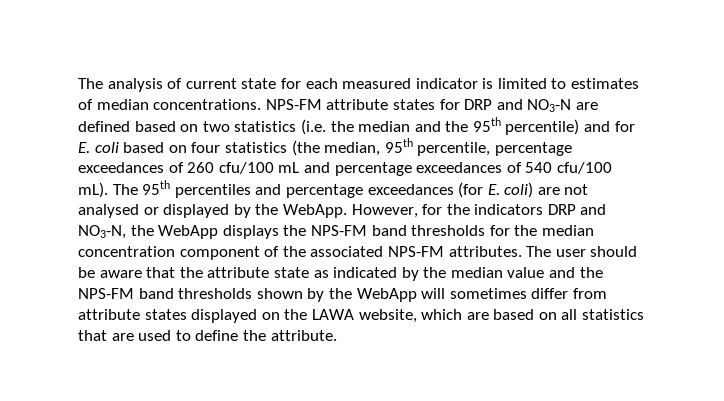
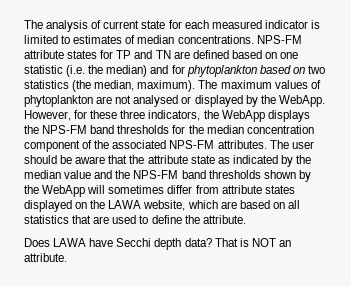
- NPS-FM attribute states for DRP and NO3-N are defined based on two statistics (i.e. the median and the 95th percentile) and for E. coli based on four statistics (the median, 95th percentile, percentage exceedances of 260 cfu/100 mL and percentage exceedances of 540 cfu/100 mL). The 95th percentiles and percentage exceedances (for E. coli) are not analysed or displayed by the WebApp.
+ NPS-FM attribute states for TP and TN are defined based on one statistic (i.e. the median) and for phytoplankton based on two statistics (the median, maximum). The maximum values of phytoplankton are not analysed or displayed by the WebApp.
- However, for the indicators DRP and NO3-N, the WebApp displays the NPS-FM band thresholds for the median concentration component of the associated NPS-FM attributes.
+ However, for these three indicators, the WebApp displays the NPS-FM band thresholds for the median concentration component of the associated NPS-FM attributes.
+ Does LAWA have Secchi depth data? That is NOT an attribute.

